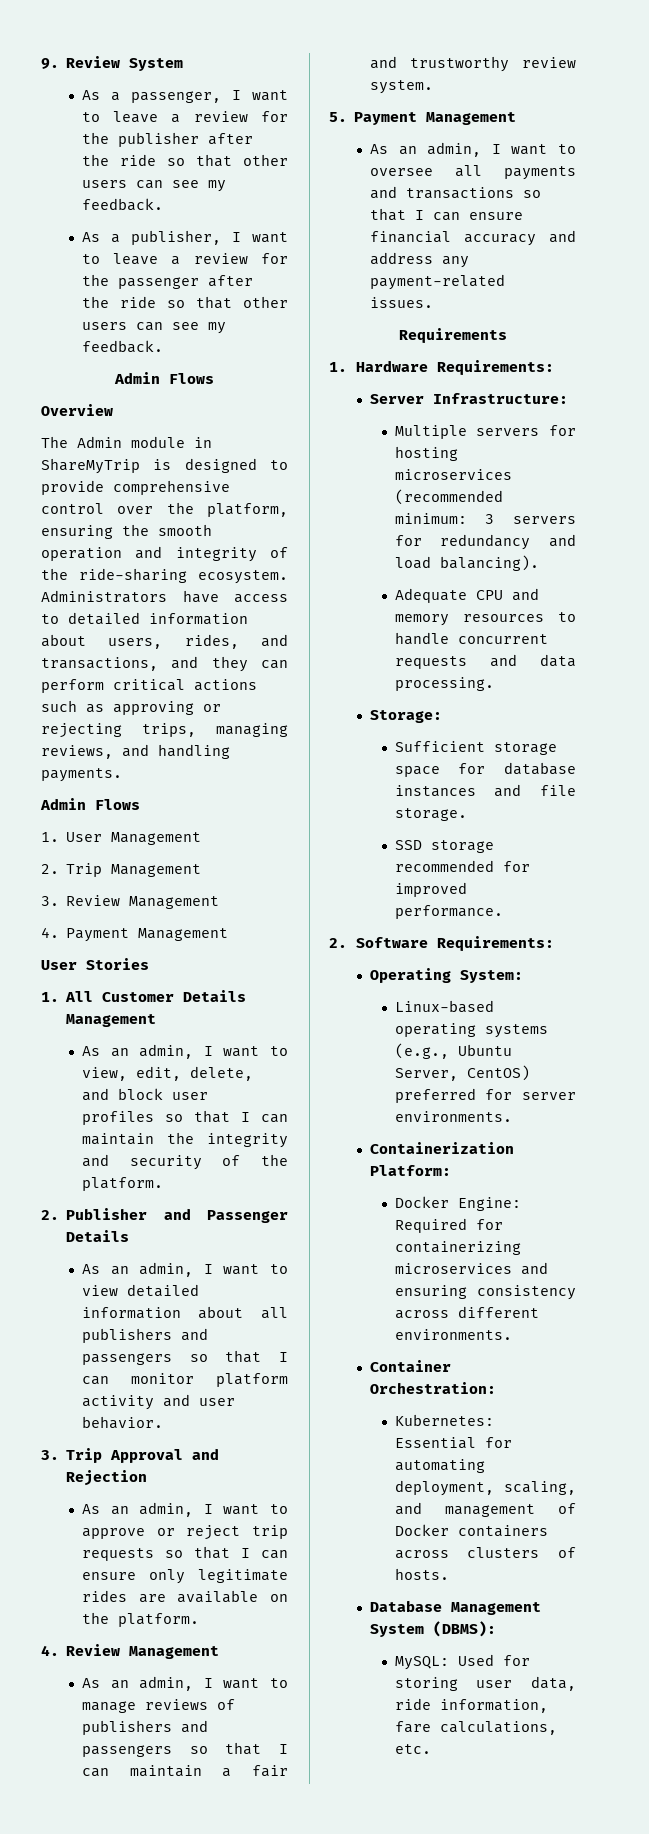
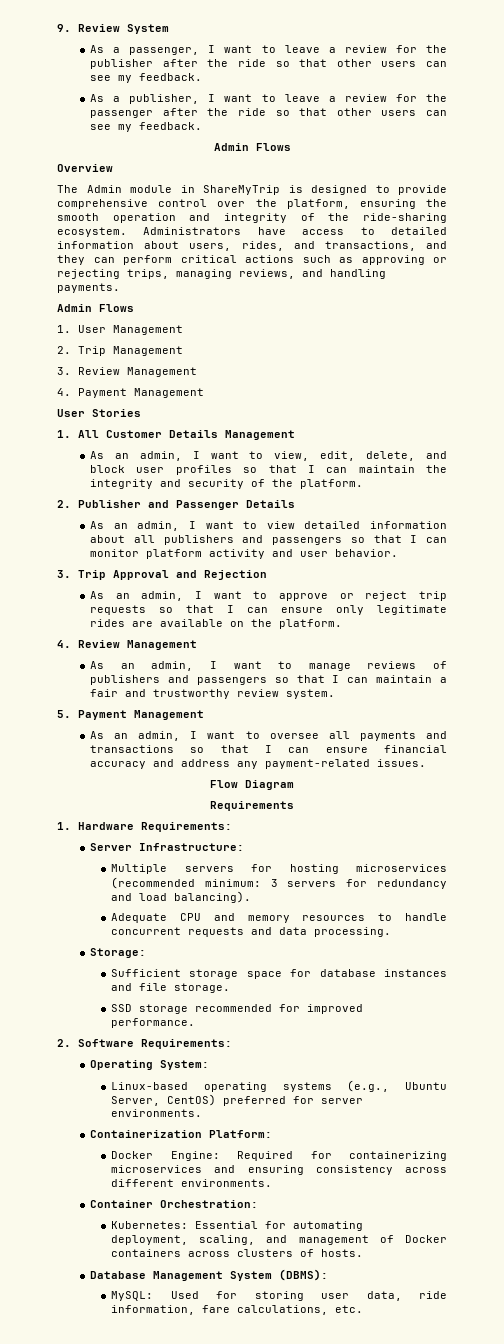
+ Flow Diagram

